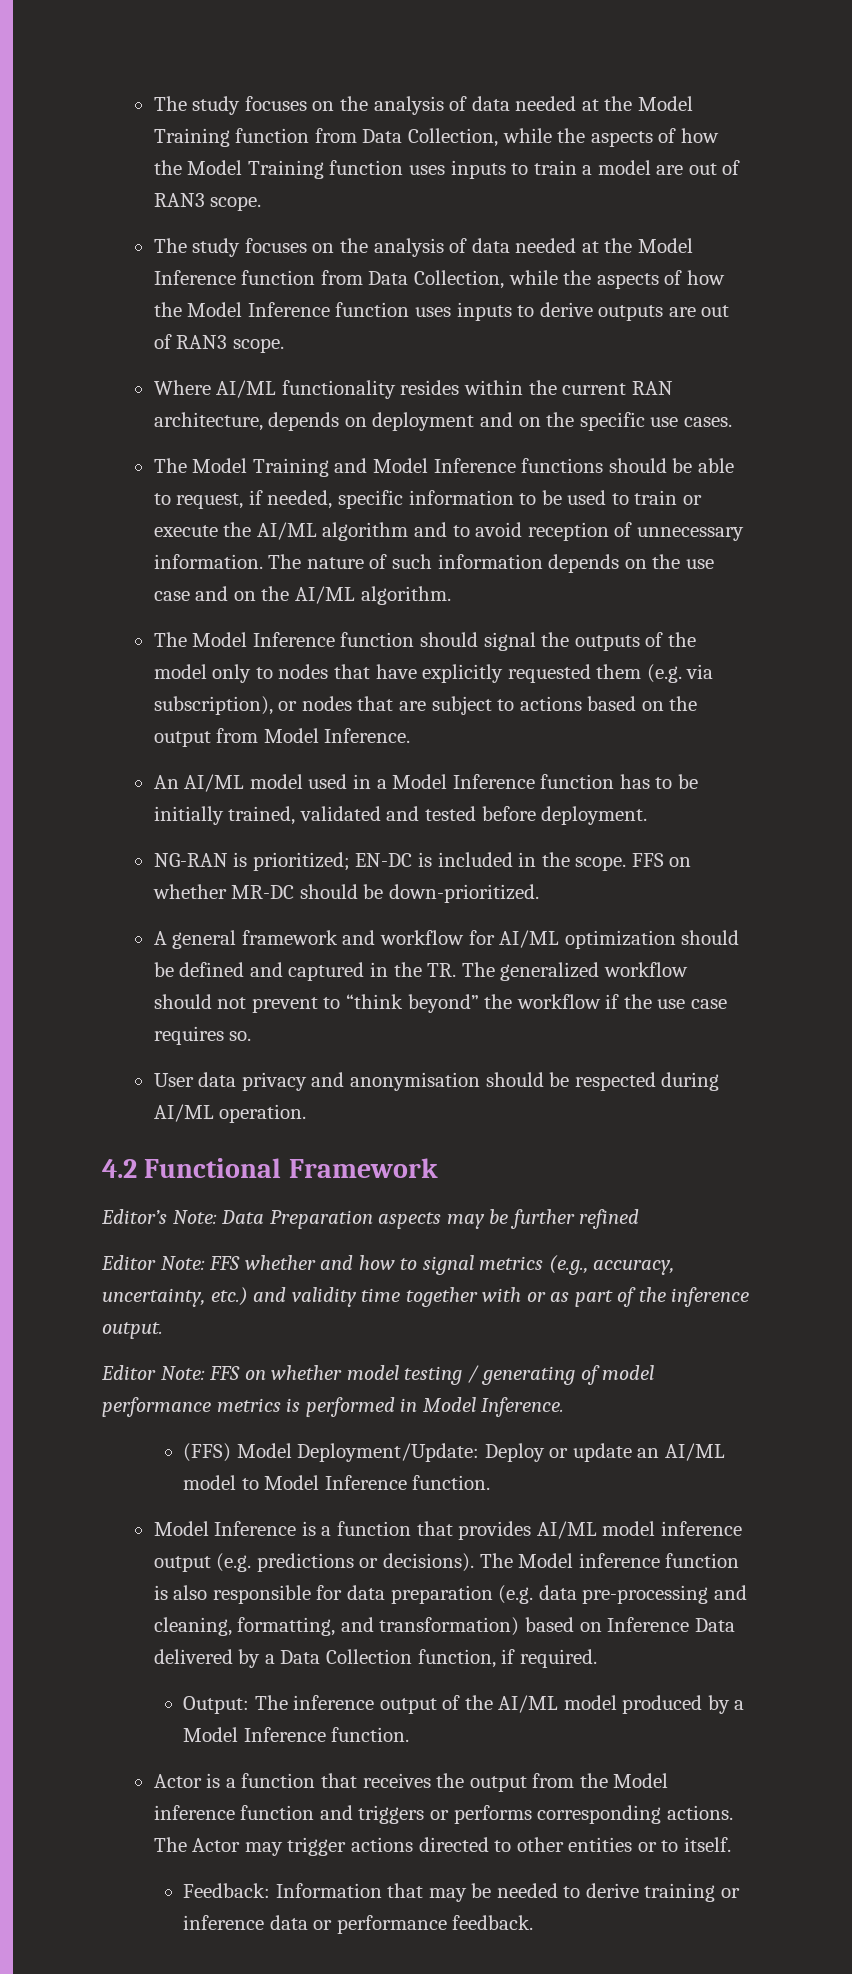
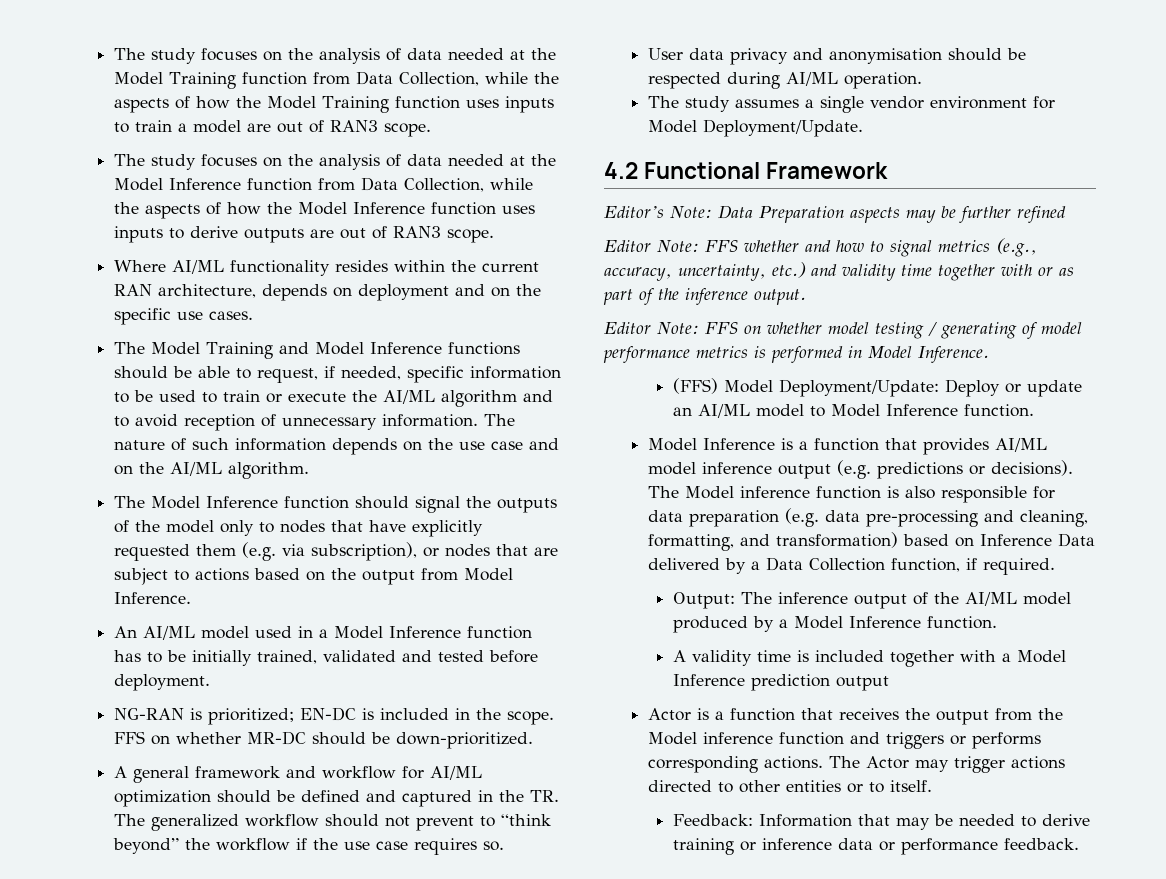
+ The study assumes a single vendor environment for Model Deployment/Update.
+ A validity time is included together with a Model Inference prediction output

